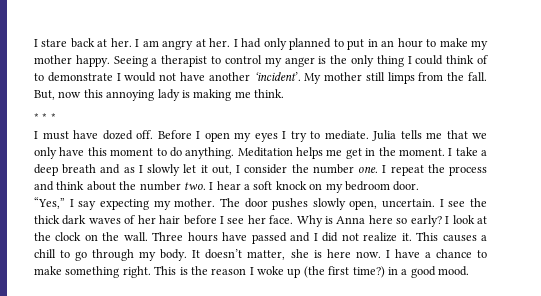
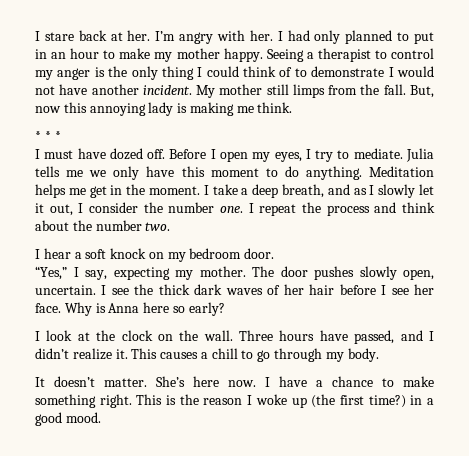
- I am angry at her.
+ I’m angry with her.
- Seeing a therapist to control my anger is the only thing I could think of to demonstrate I would not have another ‘incident’.
+ Seeing a therapist to control my anger is the only thing I could think of to demonstrate I would not have another incident.
- Before I open my eyes I try to mediate.
+ Before I open my eyes, I try to mediate.
- Julia tells me that we only have this moment to do anything.
+ Julia tells me we only have this moment to do anything.
- I take a deep breath and as I slowly let it out, I consider the number one.
+ I take a deep breath, and as I slowly let it out, I consider the number one.
- I repeat the process and think about the number two. I hear a soft knock on my bedroom door.
+ I repeat the process and think about the number two.
+ I hear a soft knock on my bedroom door.
- “Yes,” I say expecting my mother.
+ “Yes,” I say, expecting my mother.
- Why is Anna here so early? I look at the clock on the wall.
+ Why is Anna here so early?
+ I look at the clock on the wall.
- Three hours have passed and I did not realize it.
+ Three hours have passed, and I didn’t realize it.
- This causes a chill to go through my body. It doesn’t matter, she is here now.
+ This causes a chill to go through my body.
+ It doesn’t matter. She’s here now.

